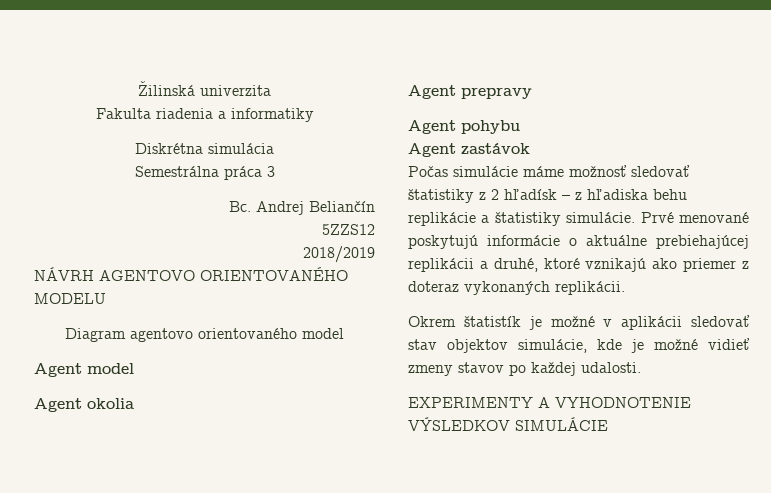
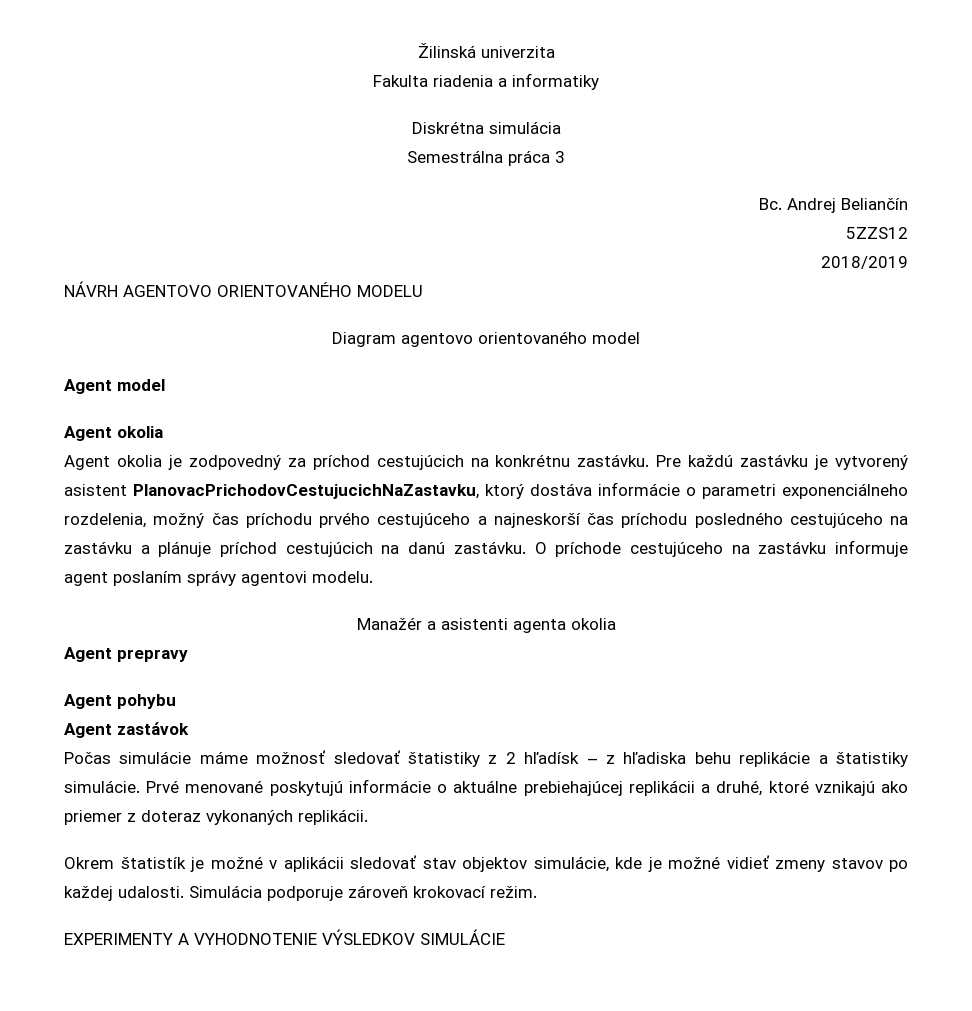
+ Agent okolia je zodpovedný za príchod cestujúcich na konkrétnu zastávku. Pre každú zastávku je vytvorený asistent PlanovacPrichodovCestujucichNaZastavku, ktorý dostáva informácie o parametri exponenciálneho rozdelenia, možný čas príchodu prvého cestujúceho a najneskorší čas príchodu posledného cestujúceho na zastávku a plánuje príchod cestujúcich na danú zastávku. O príchode cestujúceho na zastávku informuje agent poslaním správy agentovi modelu.
+ Manažér a asistenti agenta okolia
+ Simulácia podporuje zároveň krokovací režim.

